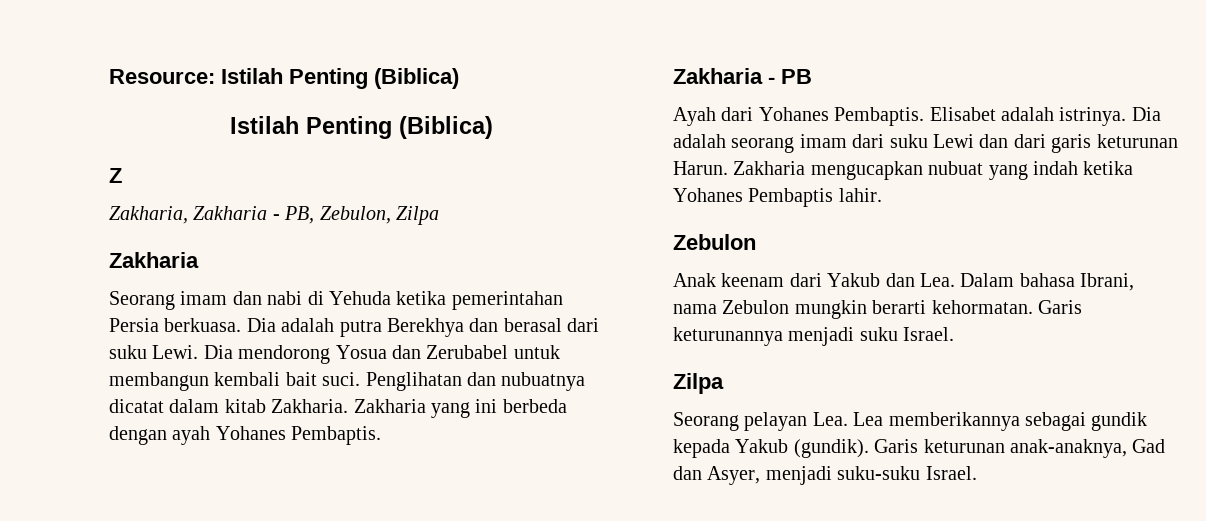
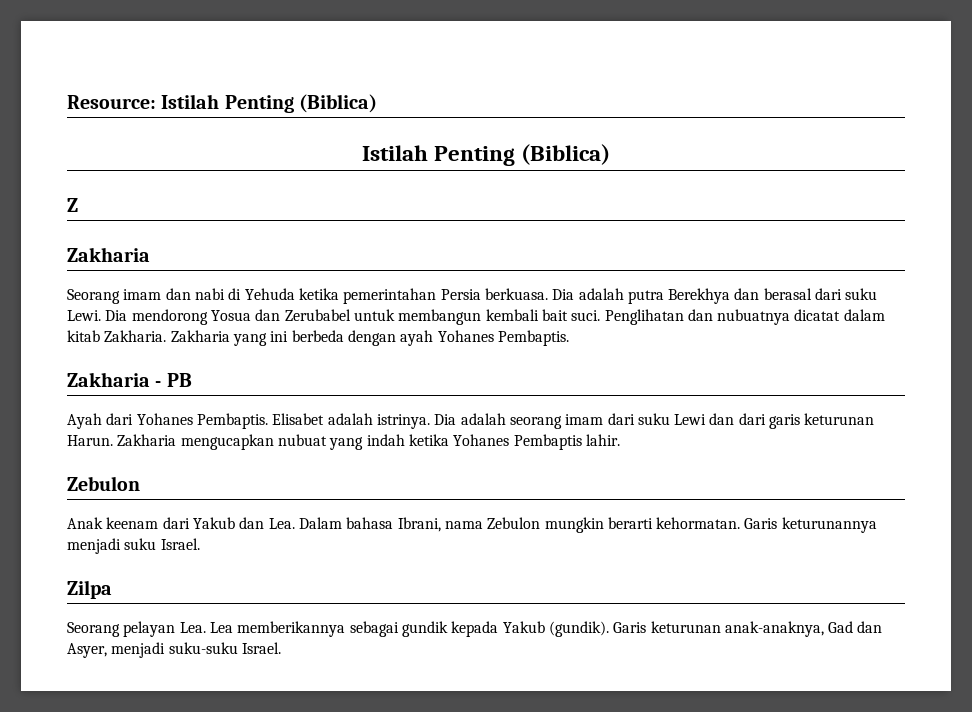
- Zakharia, Zakharia - PB, Zebulon, Zilpa

